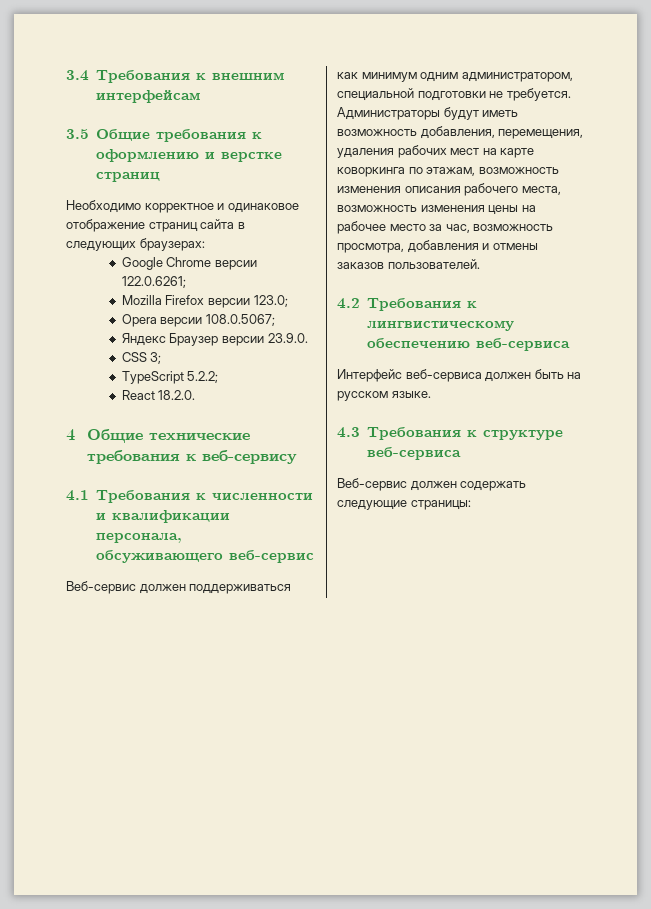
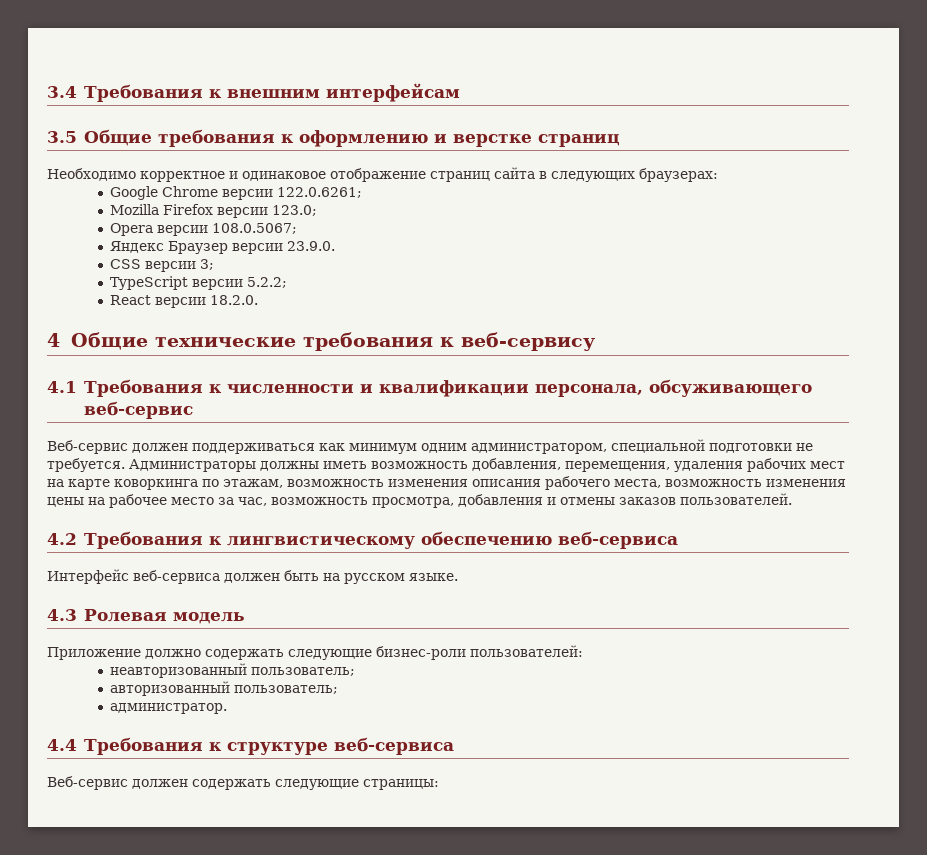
- CSS 3;
+ CSS версии 3;
- TypeScript 5.2.2;
+ TypeScript версии 5.2.2;
- React 18.2.0.
+ React версии 18.2.0.
- Администраторы будут иметь возможность добавления, перемещения, удаления рабочих мест на карте коворкинга по этажам, возможность изменения описания рабочего места, возможность изменения цены на рабочее место за час, возможность просмотра, добавления и отмены заказов пользователей.
+ Администраторы должны иметь возможность добавления, перемещения, удаления рабочих мест на карте коворкинга по этажам, возможность изменения описания рабочего места, возможность изменения цены на рабочее место за час, возможность просмотра, добавления и отмены заказов пользователей.
- 4.3 Требования к структуре веб-сервиса
+ 4.3 Ролевая модель
+ Приложение должно содержать следующие бизнес-роли пользователей:
+ неавторизованный пользователь;
+ авторизованный пользователь;
+ администратор.
+ 4.4 Требования к структуре веб-сервиса

